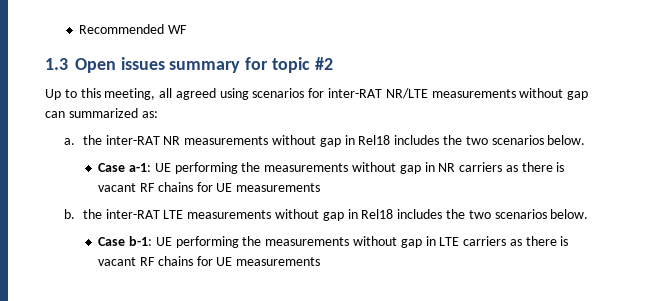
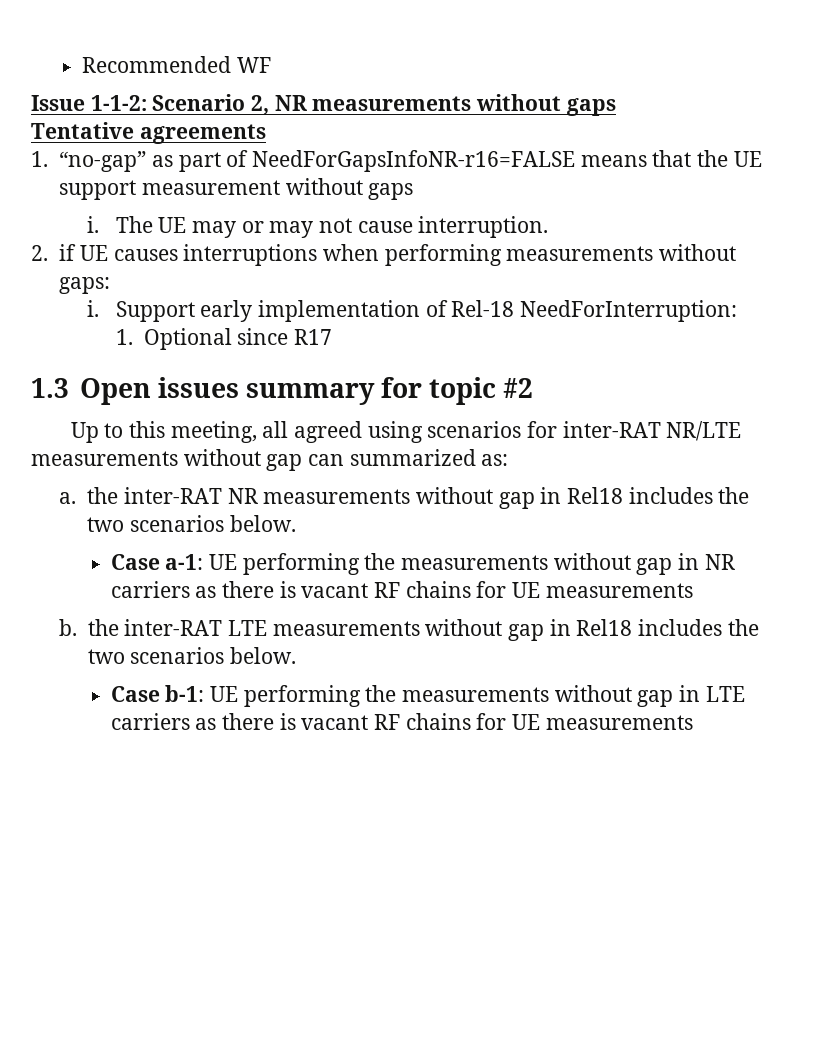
+ Issue 1-1-2: Scenario 2, NR measurements without gaps
+ Tentative agreements
+ 1. “no-gap” as part of NeedForGapsInfoNR-r16=FALSE means that the UE support measurement without gaps
+ i. The UE may or may not cause interruption.
+ 2. if UE causes interruptions when performing measurements without gaps:
+ i. Support early implementation of Rel-18 NeedForInterruption:
+ 1. Optional since R17

